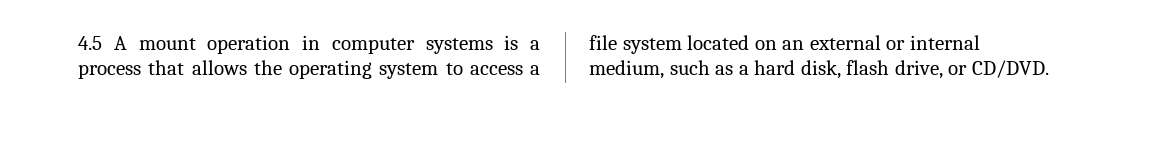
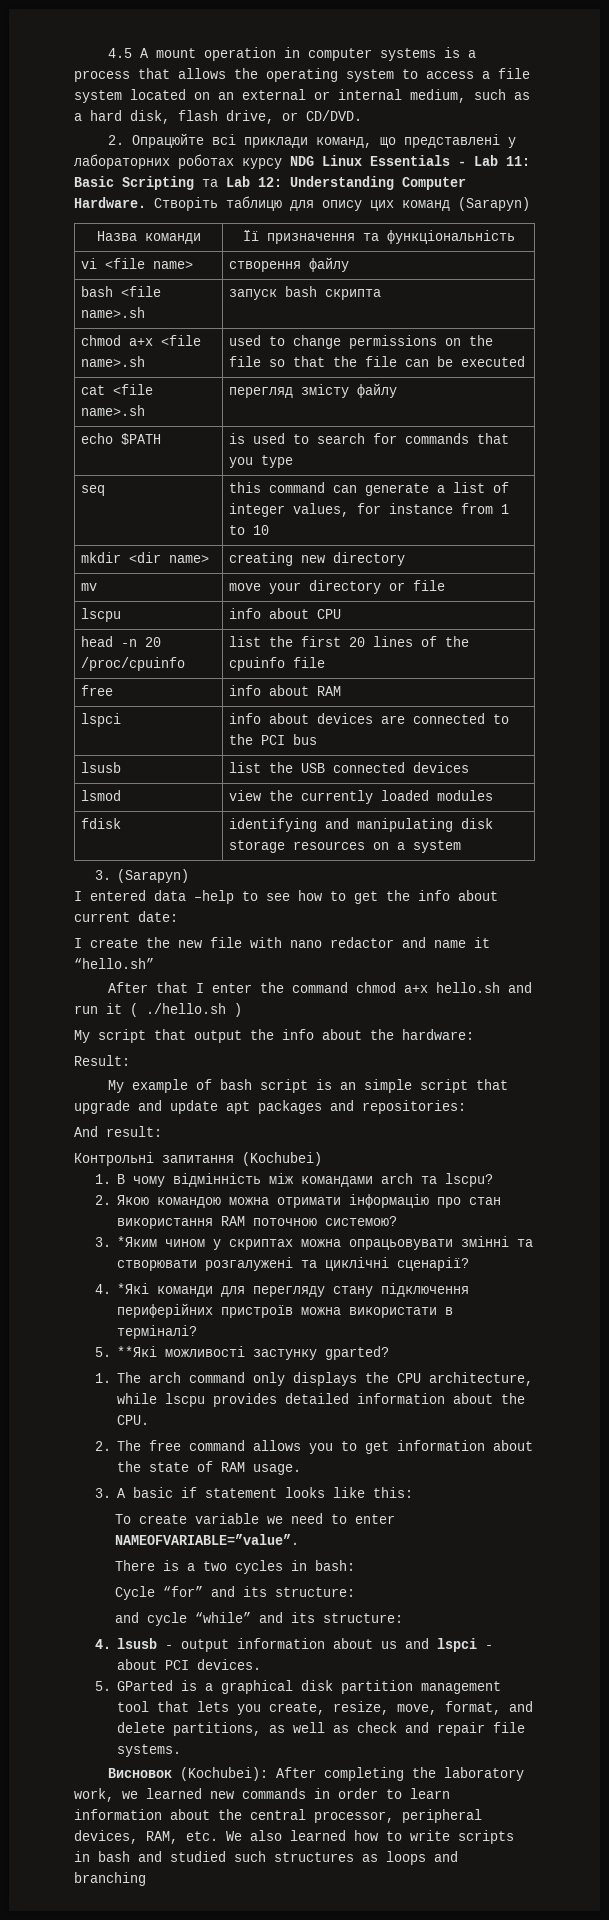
+ 2. Опрацюйте всі приклади команд, що представлені у лабораторних роботах курсу NDG Linux Essentials - Lab 11: Basic Scripting та Lab 12: Understanding Computer Hardware. Створіть таблицю для опису цих команд (Sarapyn)
+ Назва команди | Її призначення та функціональність
+ vi <file name> | створення файлу
+ bash <file name>.sh | запуск bash скрипта
+ chmod a+x <file name>.sh | used to change permissions on the file so that the file can be executed
+ cat <file name>.sh | перегляд змісту файлу
+ echo $PATH | is used to search for commands that you type
+ seq | this command can generate a list of integer values, for instance from 1 to 10
+ mkdir <dir name> | creating new directory
+ mv | move your directory or file
+ lscpu | info about CPU
+ head -n 20 /proc/cpuinfo | list the first 20 lines of the cpuinfo file
+ free | info about RAM
+ lspci | info about devices are connected to the PCI bus
+ lsusb | list the USB connected devices
+ lsmod | view the currently loaded modules
+ fdisk | identifying and manipulating disk storage resources on a system
+ 3. (Sarapyn)
+ I entered data –help to see how to get the info about current date:
+ I create the new file with nano redactor and name it “hello.sh”
+ After that I enter the command chmod a+x hello.sh and run it ( ./hello.sh )
+ My script that output the info about the hardware:
+ Result:
+ My example of bash script is an simple script that upgrade and update apt packages and repositories:
+ And result:
+ Контрольні запитання (Kochubei)
+ 1. В чому відмінність між командами arch та lscpu?
+ 2. Якою командою можна отримати інформацію про стан використання RAM поточною системою?
+ 3. *Яким чином у скриптах можна опрацьовувати змінні та створювати розгалужені та циклічні сценарії?
+ 4. *Які команди для перегляду стану підключення периферійних пристроїв можна використати в терміналі?
+ 5. **Які можливості застунку gparted?
+ 1. The arch command only displays the CPU architecture, while lscpu provides detailed information about the CPU.
+ 2. The free command allows you to get information about the state of RAM usage.
+ 3. A basic if statement looks like this:
+ To create variable we need to enter NAMEOFVARIABLE=”value”.
+ There is a two cycles in bash:
+ Cycle “for” and its structure:
+ and cycle “while” and its structure:
+ 4. lsusb - output information about us and lspci - about PCI devices.
+ 5. GParted is a graphical disk partition management tool that lets you create, resize, move, format, and delete partitions, as well as check and repair file systems.
+ Висновок (Kochubei): After completing the laboratory work, we learned new commands in order to learn information about the central processor, peripheral devices, RAM, etc. We also learned how to write scripts in bash and studied such structures as loops and branching

